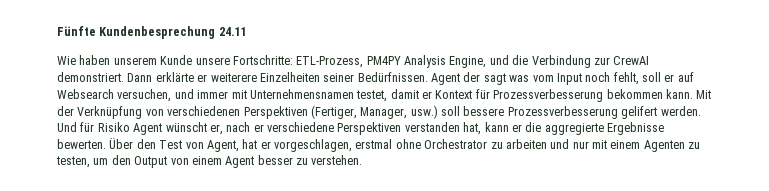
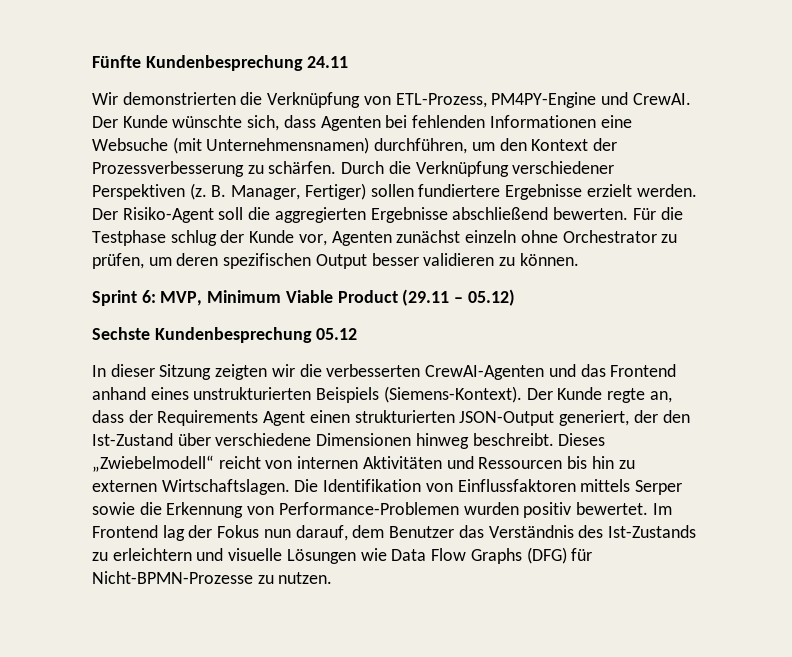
- Wie haben unserem Kunde unsere Fortschritte: ETL-Prozess, PM4PY Analysis Engine, und die Verbindung zur CrewAI demonstriert. Dann erklärte er weiterere Einzelheiten seiner Bedürfnissen. Agent der sagt was vom Input noch fehlt, soll er auf Websearch versuchen, und immer mit Unternehmensnamen testet, damit er Kontext für Prozessverbesserung bekommen kann. Mit der Verknüpfung von verschiedenen Perspektiven (Fertiger, Manager, usw.) soll bessere Prozessverbesserung gelifert werden. Und für Risiko Agent wünscht er, nach er verschiedene Perspektiven verstanden hat, kann er die aggregierte Ergebnisse bewerten. Über den Test von Agent, hat er vorgeschlagen, erstmal ohne Orchestrator zu arbeiten und nur mit einem Agenten zu testen, um den Output von einem Agent besser zu verstehen.
+ Wir demonstrierten die Verknüpfung von ETL-Prozess, PM4PY-Engine und CrewAI. Der Kunde wünschte sich, dass Agenten bei fehlenden Informationen eine Websuche (mit Unternehmensnamen) durchführen, um den Kontext der Prozessverbesserung zu schärfen. Durch die Verknüpfung verschiedener Perspektiven (z. B. Manager, Fertiger) sollen fundiertere Ergebnisse erzielt werden. Der Risiko-Agent soll die aggregierten Ergebnisse abschließend bewerten. Für die Testphase schlug der Kunde vor, Agenten zunächst einzeln ohne Orchestrator zu prüfen, um deren spezifischen Output besser validieren zu können.
+ Sprint 6: MVP, Minimum Viable Product (29.11 – 05.12)
+ Sechste Kundenbesprechung 05.12
+ In dieser Sitzung zeigten wir die verbesserten CrewAI-Agenten und das Frontend anhand eines unstrukturierten Beispiels (Siemens-Kontext). Der Kunde regte an, dass der Requirements Agent einen strukturierten JSON-Output generiert, der den Ist-Zustand über verschiedene Dimensionen hinweg beschreibt. Dieses „Zwiebelmodell“ reicht von internen Aktivitäten und Ressourcen bis hin zu externen Wirtschaftslagen. Die Identifikation von Einflussfaktoren mittels Serper sowie die Erkennung von Performance-Problemen wurden positiv bewertet. Im Frontend lag der Fokus nun darauf, dem Benutzer das Verständnis des Ist-Zustands zu erleichtern und visuelle Lösungen wie Data Flow Graphs (DFG) für Nicht-BPMN-Prozesse zu nutzen.

